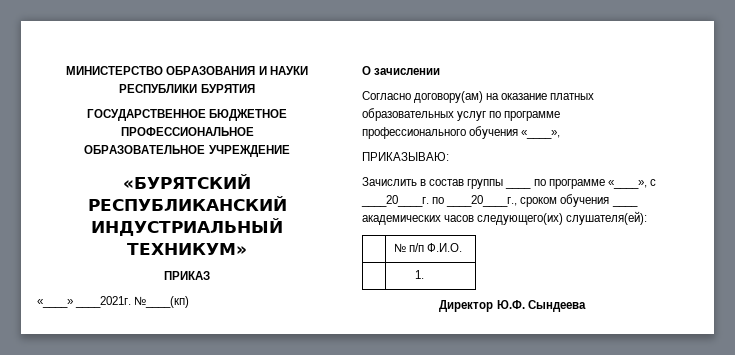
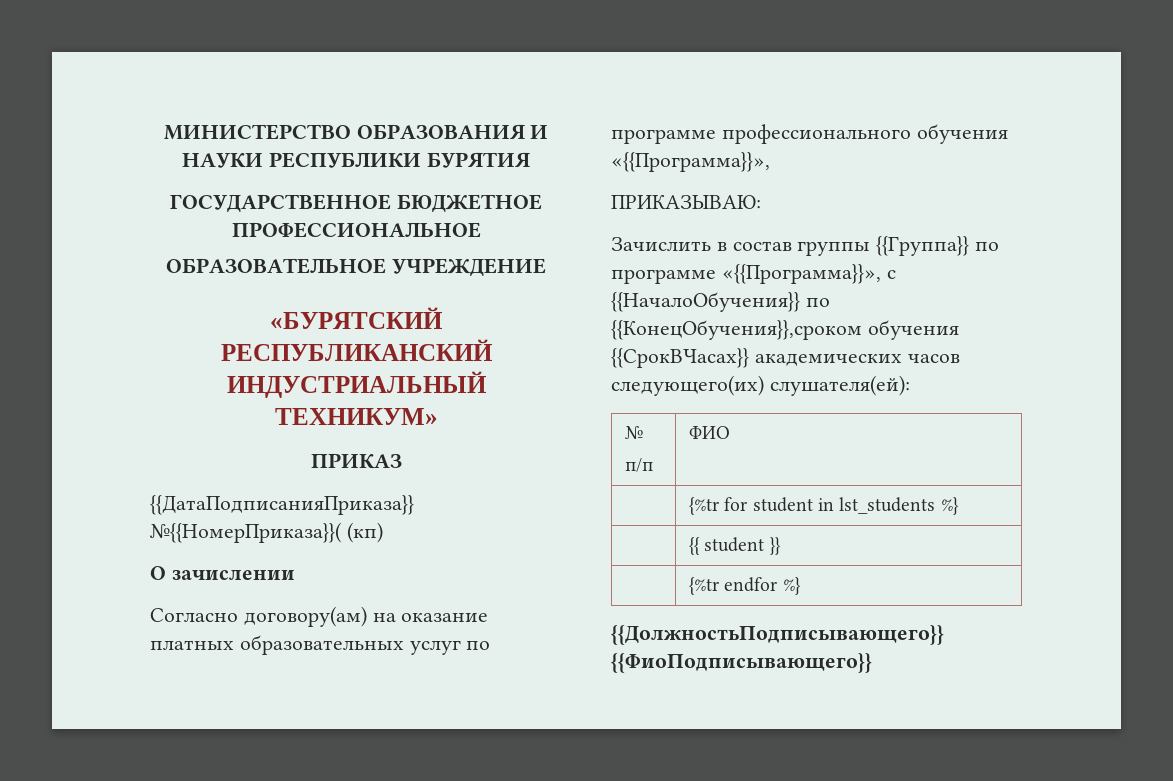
- «____» ____2021г. №____(кп)
+ {{ДатаПодписанияПриказа}} №{{НомерПриказа}}( (кп)
- Согласно договору(ам) на оказание платных образовательных услуг по программе профессионального обучения «____»,
+ Согласно договору(ам) на оказание платных образовательных услуг по программе профессионального обучения «{{Программа}}»,
- Зачислить в состав группы ____ по программе «____», с ____20____г. по ____20____г., сроком обучения ____ академических часов следующего(их) слушателя(ей):
- | № п/п Ф.И.О.
- | 1.
- Директор Ю.Ф. Сындеева
+ Зачислить в состав группы {{Группа}} по программе «{{Программа}}», с {{НачалоОбучения}} по {{КонецОбучения}},сроком обучения {{СрокВЧасах}} академических часов следующего(их) слушателя(ей):
+ №
+ п/п | ФИО
+ | {%tr for student in lst_students %}
+ | {{ student }}
+ | {%tr endfor %}
+ {{ДолжностьПодписывающего}} {{ФиоПодписывающего}}

